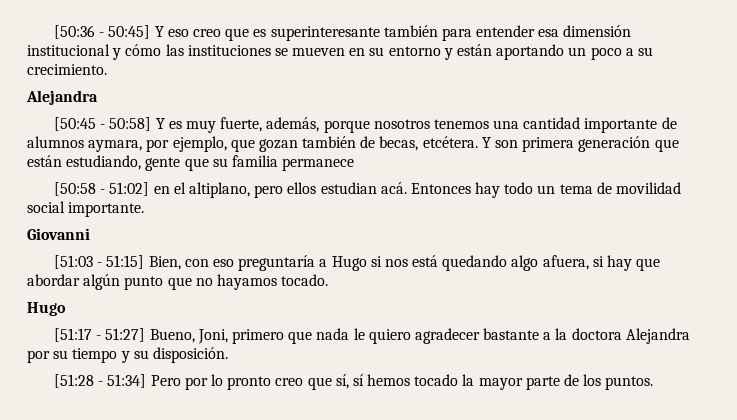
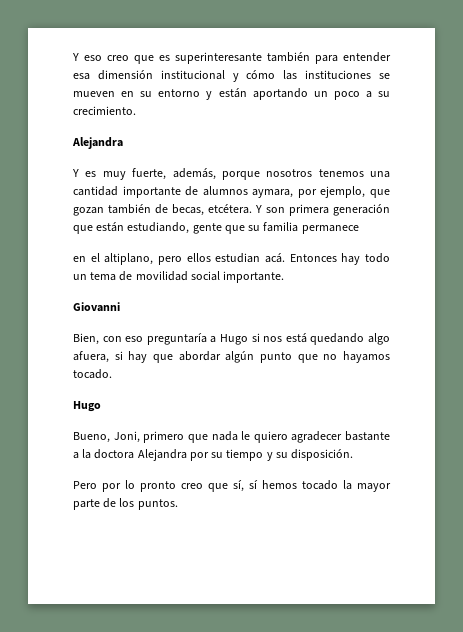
- [50:36 - 50:45] Y eso creo que es superinteresante también para entender esa dimensión institucional y cómo las instituciones se mueven en su entorno y están aportando un poco a su crecimiento.
+ Y eso creo que es superinteresante también para entender esa dimensión institucional y cómo las instituciones se mueven en su entorno y están aportando un poco a su crecimiento.
- [50:45 - 50:58] Y es muy fuerte, además, porque nosotros tenemos una cantidad importante de alumnos aymara, por ejemplo, que gozan también de becas, etcétera.
+ Y es muy fuerte, además, porque nosotros tenemos una cantidad importante de alumnos aymara, por ejemplo, que gozan también de becas, etcétera.
- [50:58 - 51:02] en el altiplano, pero ellos estudian acá.
+ en el altiplano, pero ellos estudian acá.
- [51:03 - 51:15] Bien, con eso preguntaría a Hugo si nos está quedando algo afuera, si hay que abordar algún punto que no hayamos tocado.
+ Bien, con eso preguntaría a Hugo si nos está quedando algo afuera, si hay que abordar algún punto que no hayamos tocado.
- [51:17 - 51:27] Bueno, Joni, primero que nada le quiero agradecer bastante a la doctora Alejandra por su tiempo y su disposición.
+ Bueno, Joni, primero que nada le quiero agradecer bastante a la doctora Alejandra por su tiempo y su disposición.
- [51:28 - 51:34] Pero por lo pronto creo que sí, sí hemos tocado la mayor parte de los puntos.
+ Pero por lo pronto creo que sí, sí hemos tocado la mayor parte de los puntos.

